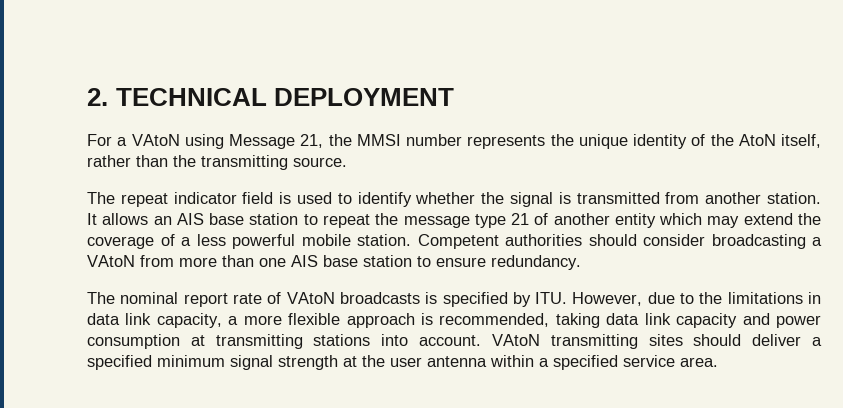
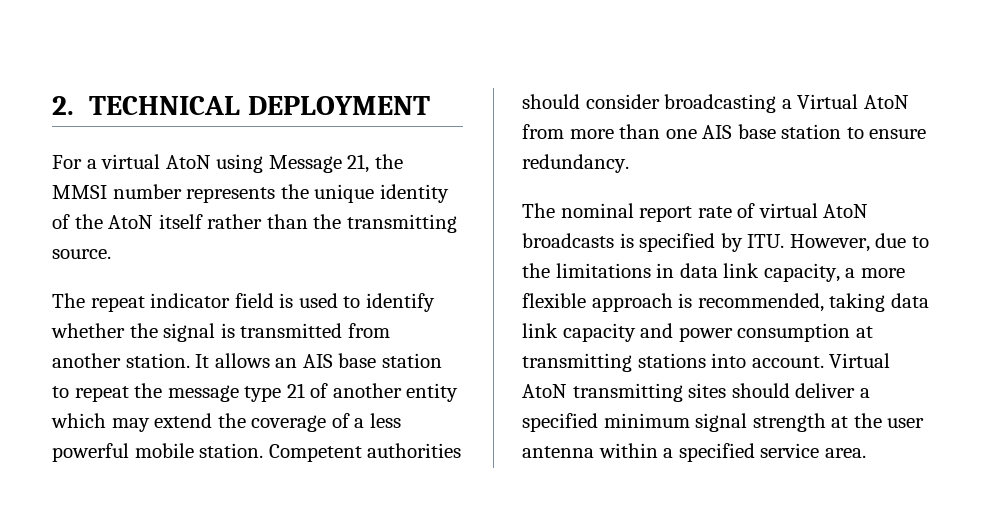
- For a VAtoN using Message 21, the MMSI number represents the unique identity of the AtoN itself, rather than the transmitting source.
+ For a virtual AtoN using Message 21, the MMSI number represents the unique identity of the AtoN itself rather than the transmitting source.
- Competent authorities should consider broadcasting a VAtoN from more than one AIS base station to ensure redundancy.
+ Competent authorities should consider broadcasting a Virtual AtoN from more than one AIS base station to ensure redundancy.
- The nominal report rate of VAtoN broadcasts is specified by ITU. However, due to the limitations in data link capacity, a more flexible approach is recommended, taking data link capacity and power consumption at transmitting stations into account.
+ The nominal report rate of virtual AtoN broadcasts is specified by ITU. However, due to the limitations in data link capacity, a more flexible approach is recommended, taking data link capacity and power consumption at transmitting stations into account.
- VAtoN transmitting sites should deliver a specified minimum signal strength at the user antenna within a specified service area.
+ Virtual AtoN transmitting sites should deliver a specified minimum signal strength at the user antenna within a specified service area.

